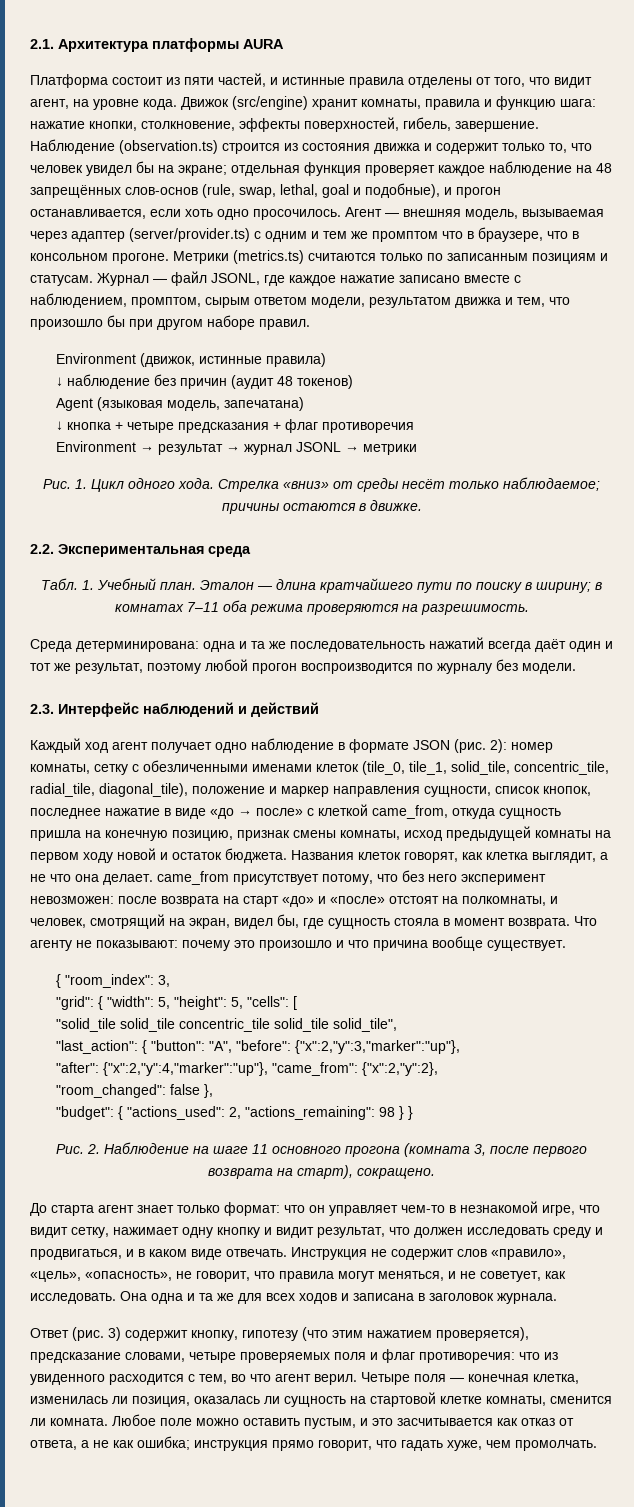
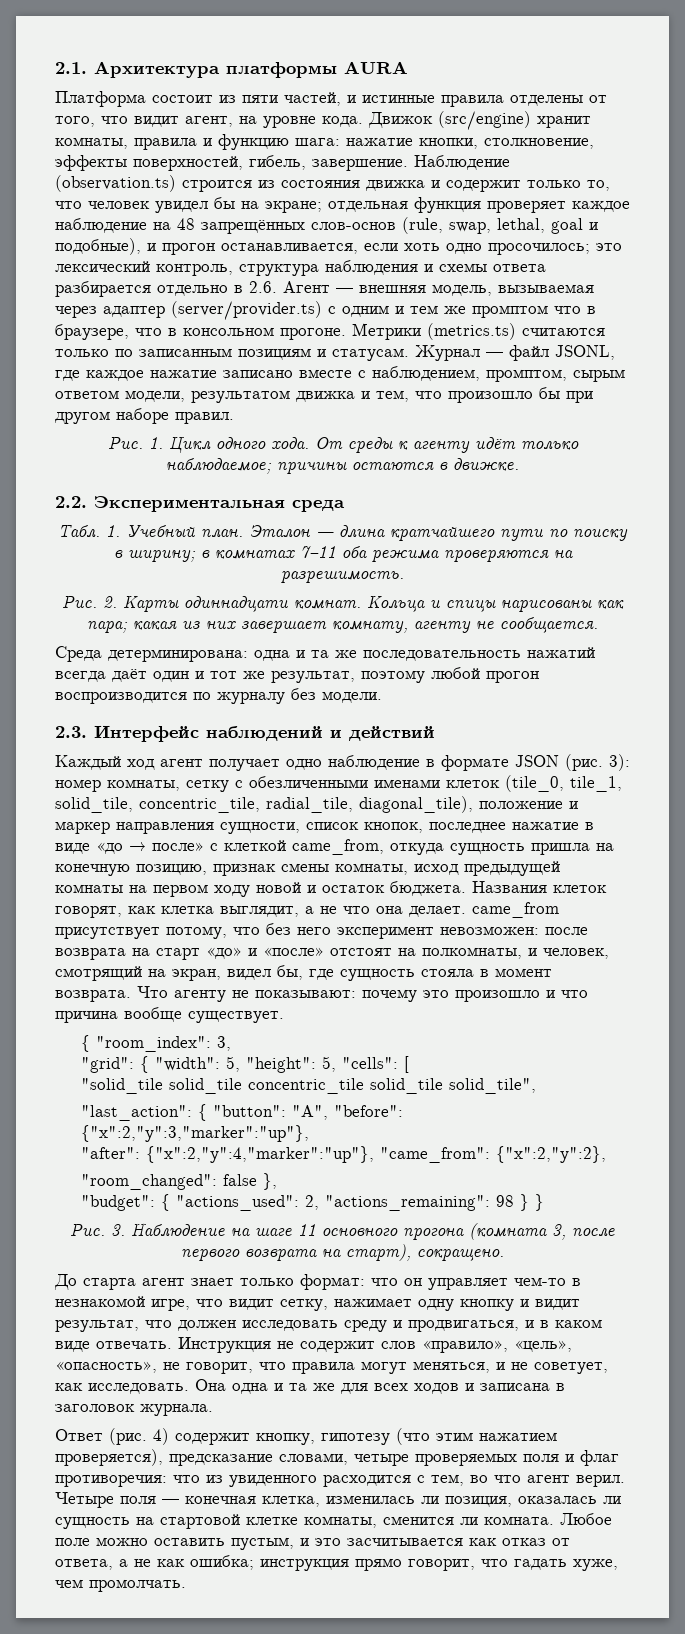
- Наблюдение (observation.ts) строится из состояния движка и содержит только то, что человек увидел бы на экране; отдельная функция проверяет каждое наблюдение на 48 запрещённых слов-основ (rule, swap, lethal, goal и подобные), и прогон останавливается, если хоть одно просочилось. Агент — внешняя модель, вызываемая через адаптер (server/provider.ts) с одним и тем же промптом что в браузере, что в консольном прогоне.
+ Наблюдение (observation.ts) строится из состояния движка и содержит только то, что человек увидел бы на экране; отдельная функция проверяет каждое наблюдение на 48 запрещённых слов-основ (rule, swap, lethal, goal и подобные), и прогон останавливается, если хоть одно просочилось; это лексический контроль, структура наблюдения и схемы ответа разбирается отдельно в 2.6. Агент — внешняя модель, вызываемая через адаптер (server/provider.ts) с одним и тем же промптом что в браузере, что в консольном прогоне.
- Environment (движок, истинные правила)
- ↓ наблюдение без причин (аудит 48 токенов)
- Agent (языковая модель, запечатана)
- ↓ кнопка + четыре предсказания + флаг противоречия
- Environment → результат → журнал JSONL → метрики
- Стрелка «вниз» от среды несёт только наблюдаемое; причины остаются в движке.
+ От среды к агенту идёт только наблюдаемое; причины остаются в движке.
+ Рис. 2. Карты одиннадцати комнат. Кольца и спицы нарисованы как пара; какая из них завершает комнату, агенту не сообщается.
- 2): номер комнаты, сетку с обезличенными именами клеток (tile_0, tile_1, solid_tile, concentric_tile, radial_tile, diagonal_tile), положение и маркер направления сущности, список кнопок, последнее нажатие в виде «до → после» с клеткой came_from, откуда сущность пришла на конечную позицию, признак смены комнаты, исход предыдущей комнаты на первом ходу новой и остаток бюджета.
+ 3): номер комнаты, сетку с обезличенными именами клеток (tile_0, tile_1, solid_tile, concentric_tile, radial_tile, diagonal_tile), положение и маркер направления сущности, список кнопок, последнее нажатие в виде «до → после» с клеткой came_from, откуда сущность пришла на конечную позицию, признак смены комнаты, исход предыдущей комнаты на первом ходу новой и остаток бюджета.
- Рис. 2. Наблюдение на шаге 11 основного прогона (комната 3, после первого возврата на старт), сокращено.
+ Рис. 3. Наблюдение на шаге 11 основного прогона (комната 3, после первого возврата на старт), сокращено.
- 3) содержит кнопку, гипотезу (что этим нажатием проверяется), предсказание словами, четыре проверяемых поля и флаг противоречия: что из увиденного расходится с тем, во что агент верил.
+ 4) содержит кнопку, гипотезу (что этим нажатием проверяется), предсказание словами, четыре проверяемых поля и флаг противоречия: что из увиденного расходится с тем, во что агент верил.

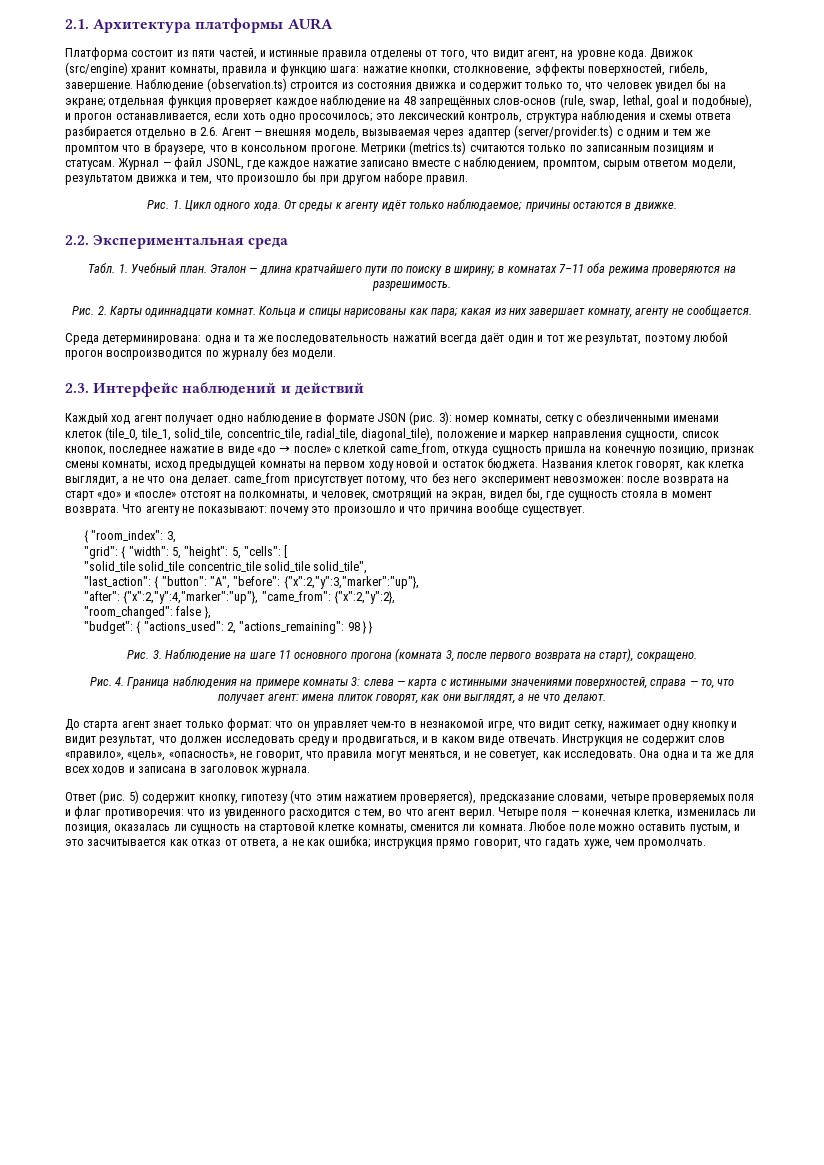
+ Рис. 4. Граница наблюдения на примере комнаты 3: слева — карта с истинными значениями поверхностей, справа — то, что получает агент: имена плиток говорят, как они выглядят, а не что делают.
- 4) содержит кнопку, гипотезу (что этим нажатием проверяется), предсказание словами, четыре проверяемых поля и флаг противоречия: что из увиденного расходится с тем, во что агент верил.
+ 5) содержит кнопку, гипотезу (что этим нажатием проверяется), предсказание словами, четыре проверяемых поля и флаг противоречия: что из увиденного расходится с тем, во что агент верил.

